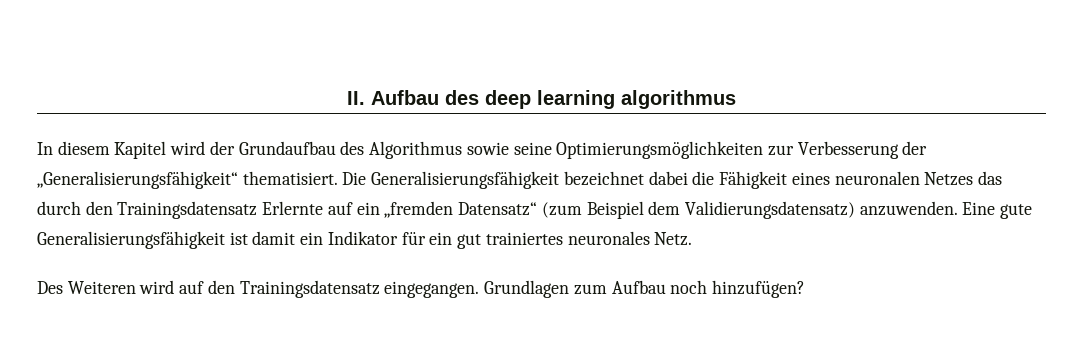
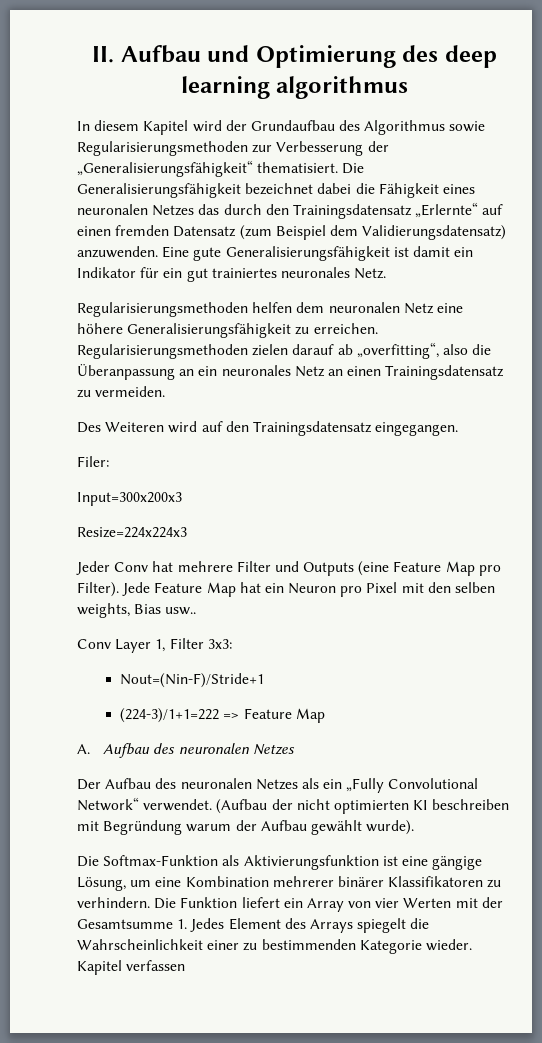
- II. Aufbau des deep learning algorithmus
+ II. Aufbau und Optimierung des deep learning algorithmus
- In diesem Kapitel wird der Grundaufbau des Algorithmus sowie seine Optimierungsmöglichkeiten zur Verbesserung der „Generalisierungsfähigkeit“ thematisiert.
+ In diesem Kapitel wird der Grundaufbau des Algorithmus sowie Regularisierungsmethoden zur Verbesserung der „Generalisierungsfähigkeit“ thematisiert.
- Die Generalisierungsfähigkeit bezeichnet dabei die Fähigkeit eines neuronalen Netzes das durch den Trainingsdatensatz Erlernte auf ein „fremden Datensatz“ (zum Beispiel dem Validierungsdatensatz) anzuwenden.
+ Die Generalisierungsfähigkeit bezeichnet dabei die Fähigkeit eines neuronalen Netzes das durch den Trainingsdatensatz „Erlernte“ auf einen fremden Datensatz (zum Beispiel dem Validierungsdatensatz) anzuwenden.
+ Regularisierungsmethoden helfen dem neuronalen Netz eine höhere Generalisierungsfähigkeit zu erreichen. Regularisierungsmethoden zielen darauf ab „overfitting“, also die Überanpassung an ein neuronales Netz an einen Trainingsdatensatz zu vermeiden.
- Des Weiteren wird auf den Trainingsdatensatz eingegangen. Grundlagen zum Aufbau noch hinzufügen?
+ Des Weiteren wird auf den Trainingsdatensatz eingegangen.
+ Filer:
+ Input=300x200x3
+ Resize=224x224x3
+ Jeder Conv hat mehrere Filter und Outputs (eine Feature Map pro Filter). Jede Feature Map hat ein Neuron pro Pixel mit den selben weights, Bias usw..
+ Conv Layer 1, Filter 3x3:
+ Nout=(Nin-F)/Stride+1
+ (224-3)/1+1=222 => Feature Map
+ A. Aufbau des neuronalen Netzes
+ Der Aufbau des neuronalen Netzes als ein „Fully Convolutional Network“ verwendet. (Aufbau der nicht optimierten KI beschreiben mit Begründung warum der Aufbau gewählt wurde).
+ Die Softmax-Funktion als Aktivierungsfunktion ist eine gängige Lösung, um eine Kombination mehrerer binärer Klassifikatoren zu verhindern. Die Funktion liefert ein Array von vier Werten mit der Gesamtsumme 1. Jedes Element des Arrays spiegelt die Wahrscheinlichkeit einer zu bestimmenden Kategorie wieder. Kapitel verfassen

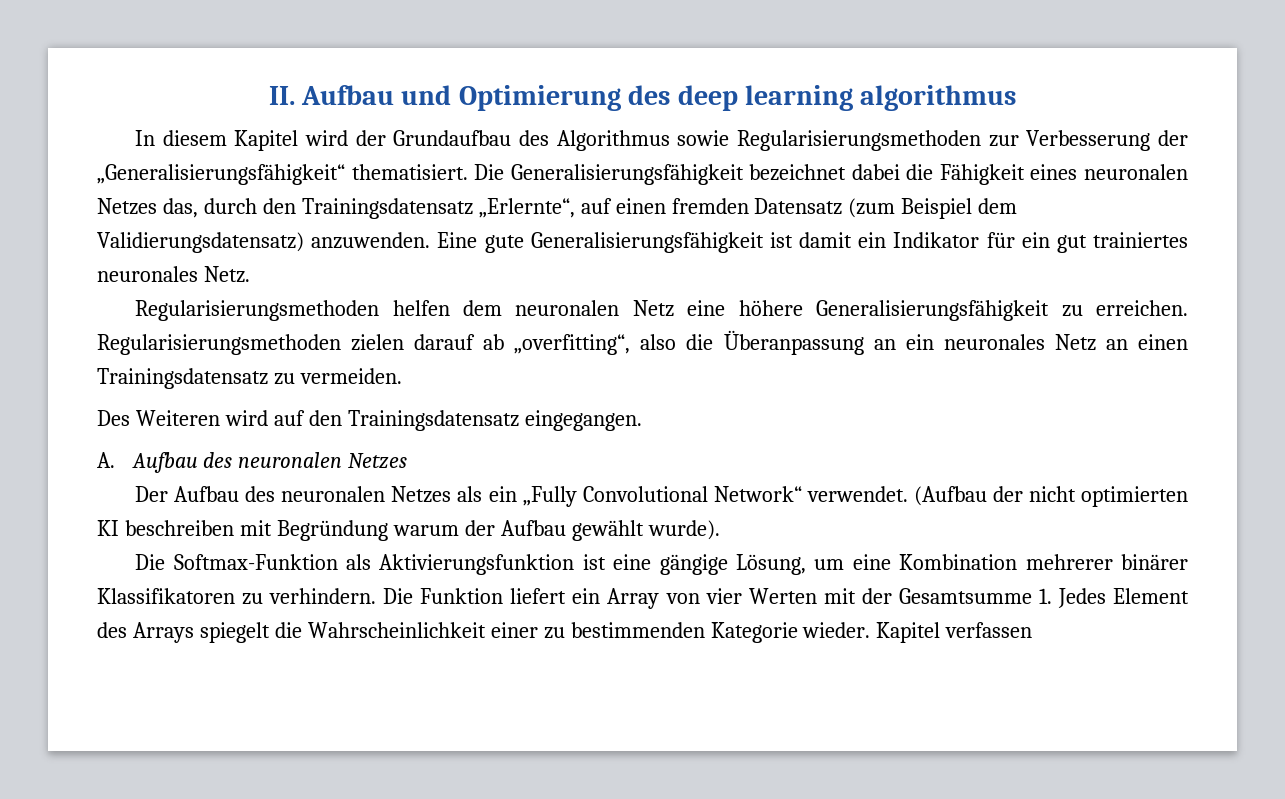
- Die Generalisierungsfähigkeit bezeichnet dabei die Fähigkeit eines neuronalen Netzes das durch den Trainingsdatensatz „Erlernte“ auf einen fremden Datensatz (zum Beispiel dem Validierungsdatensatz) anzuwenden.
+ Die Generalisierungsfähigkeit bezeichnet dabei die Fähigkeit eines neuronalen Netzes das, durch den Trainingsdatensatz „Erlernte“, auf einen fremden Datensatz (zum Beispiel dem Validierungsdatensatz) anzuwenden.
- Filer:
- Input=300x200x3
- Resize=224x224x3
- Jeder Conv hat mehrere Filter und Outputs (eine Feature Map pro Filter). Jede Feature Map hat ein Neuron pro Pixel mit den selben weights, Bias usw..
- Conv Layer 1, Filter 3x3:
- Nout=(Nin-F)/Stride+1
- (224-3)/1+1=222 => Feature Map

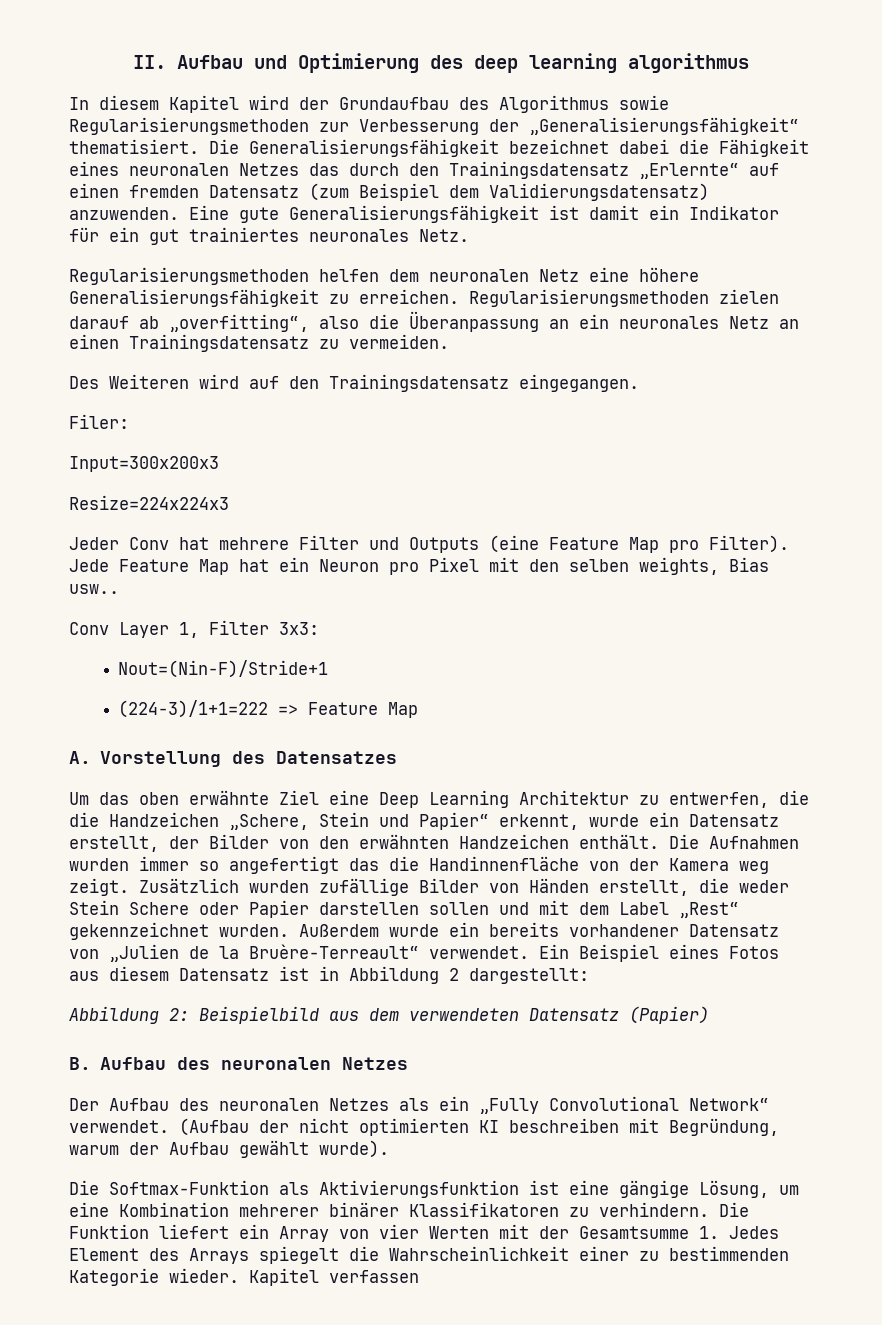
- Die Generalisierungsfähigkeit bezeichnet dabei die Fähigkeit eines neuronalen Netzes das, durch den Trainingsdatensatz „Erlernte“, auf einen fremden Datensatz (zum Beispiel dem Validierungsdatensatz) anzuwenden.
+ Die Generalisierungsfähigkeit bezeichnet dabei die Fähigkeit eines neuronalen Netzes das durch den Trainingsdatensatz „Erlernte“ auf einen fremden Datensatz (zum Beispiel dem Validierungsdatensatz) anzuwenden.
- A. Aufbau des neuronalen Netzes
+ Filer:
+ Input=300x200x3
+ Resize=224x224x3
+ Jeder Conv hat mehrere Filter und Outputs (eine Feature Map pro Filter). Jede Feature Map hat ein Neuron pro Pixel mit den selben weights, Bias usw..
+ Conv Layer 1, Filter 3x3:
+ Nout=(Nin-F)/Stride+1
+ (224-3)/1+1=222 => Feature Map
+ A. Vorstellung des Datensatzes
+ Um das oben erwähnte Ziel eine Deep Learning Architektur zu entwerfen, die die Handzeichen „Schere, Stein und Papier“ erkennt, wurde ein Datensatz erstellt, der Bilder von den erwähnten Handzeichen enthält. Die Aufnahmen wurden immer so angefertigt das die Handinnenfläche von der Kamera weg zeigt. Zusätzlich wurden zufällige Bilder von Händen erstellt, die weder Stein Schere oder Papier darstellen sollen und mit dem Label „Rest“ gekennzeichnet wurden. Außerdem wurde ein bereits vorhandener Datensatz von „Julien de la Bruère-Terreault“ verwendet. Ein Beispiel eines Fotos aus diesem Datensatz ist in Abbildung 2 dargestellt:
+ Abbildung 2: Beispielbild aus dem verwendeten Datensatz (Papier)
+ B. Aufbau des neuronalen Netzes
- (Aufbau der nicht optimierten KI beschreiben mit Begründung warum der Aufbau gewählt wurde).
+ (Aufbau der nicht optimierten KI beschreiben mit Begründung, warum der Aufbau gewählt wurde).

